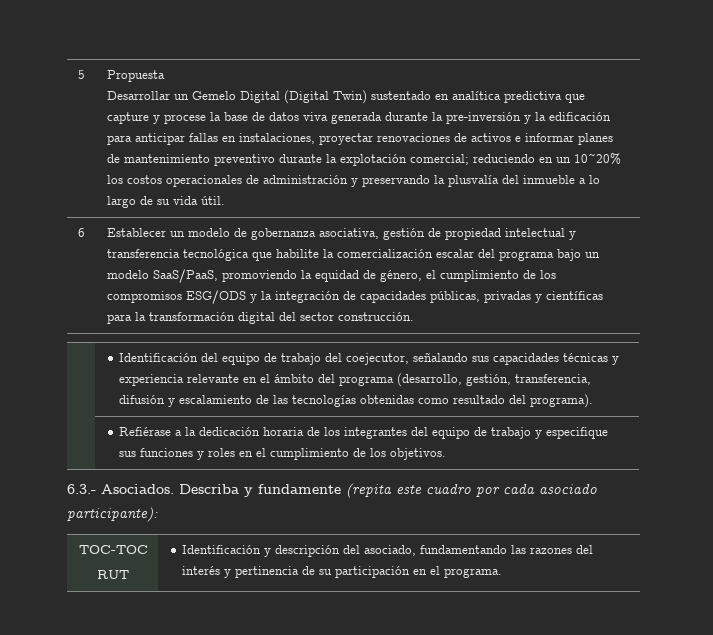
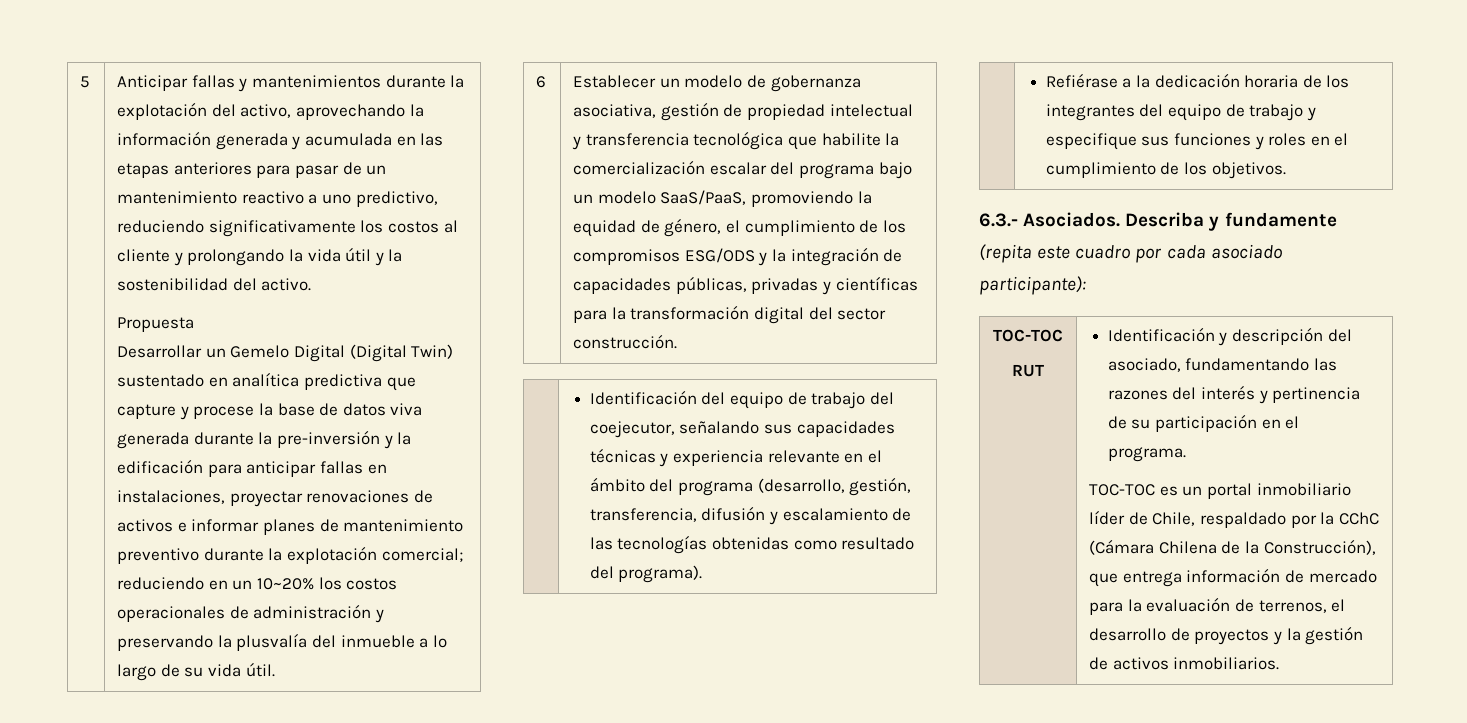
+ Anticipar fallas y mantenimientos durante la explotación del activo, aprovechando la información generada y acumulada en las etapas anteriores para pasar de un mantenimiento reactivo a uno predictivo, reduciendo significativamente los costos al cliente y prolongando la vida útil y la sostenibilidad del activo.
+ TOC-TOC es un portal inmobiliario líder de Chile, respaldado por la CChC (Cámara Chilena de la Construcción), que entrega información de mercado para la evaluación de terrenos, el desarrollo de proyectos y la gestión de activos inmobiliarios.

